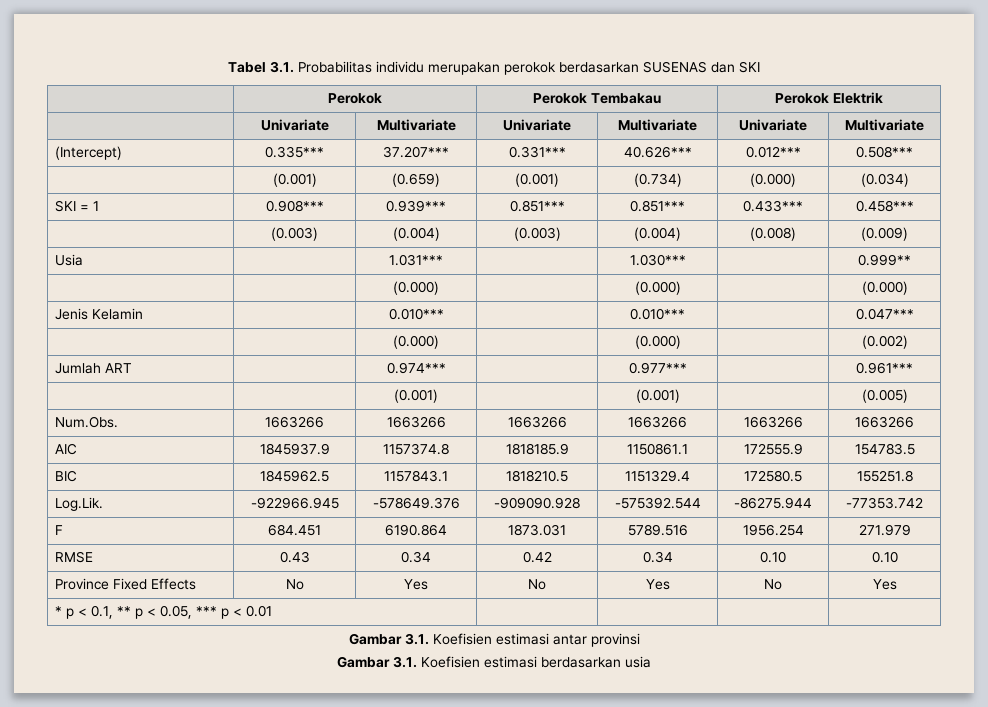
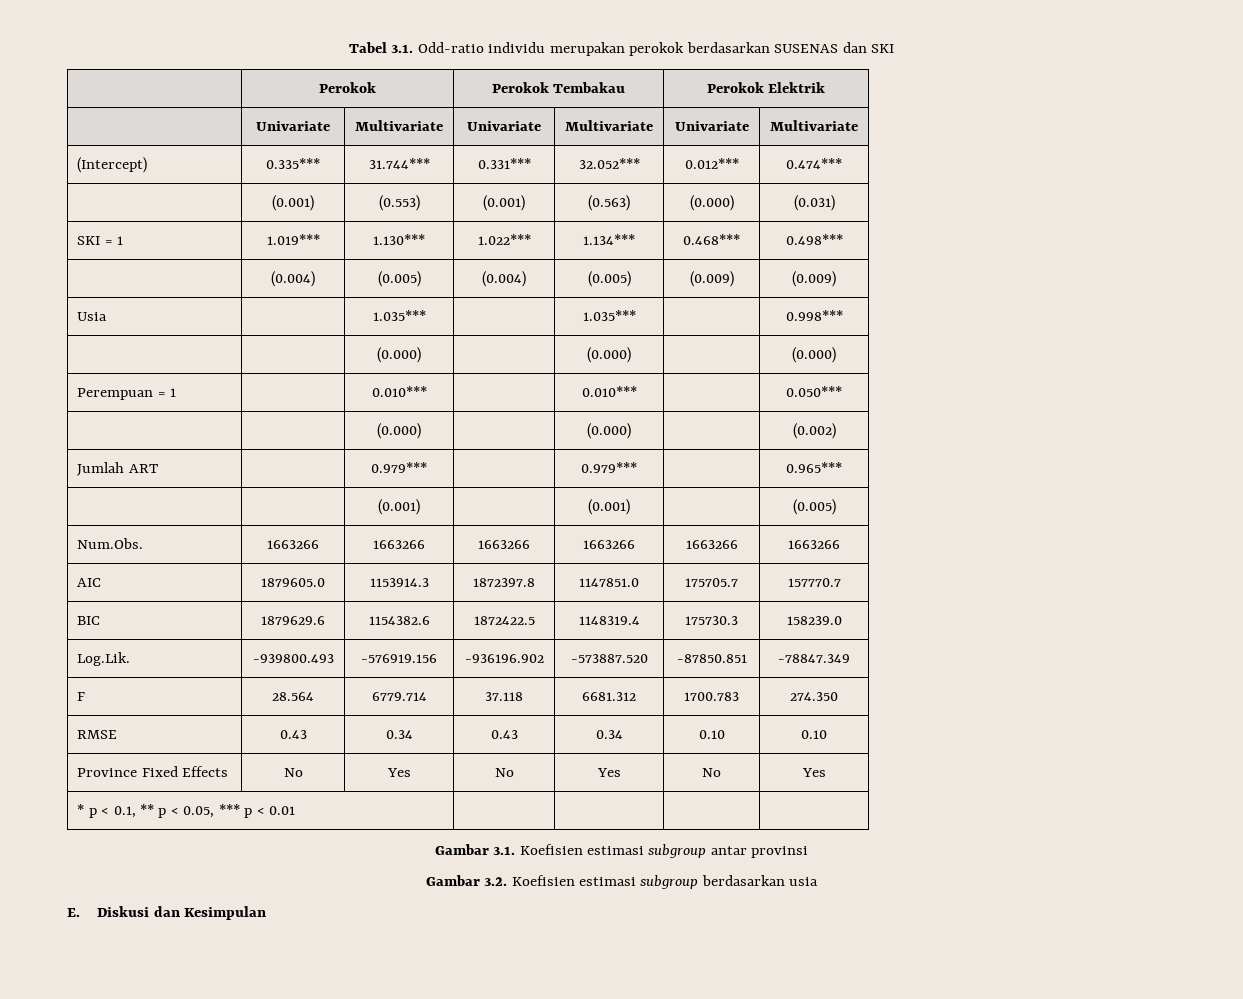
- Tabel 3.1. Probabilitas individu merupakan perokok berdasarkan SUSENAS dan SKI
+ Tabel 3.1. Odd-ratio individu merupakan perokok berdasarkan SUSENAS dan SKI
- (Intercept) | 0.335*** | 37.207*** | 0.331*** | 40.626*** | 0.012*** | 0.508***
- | (0.001) | (0.659) | (0.001) | (0.734) | (0.000) | (0.034)
+ (Intercept) | 0.335*** | 31.744*** | 0.331*** | 32.052*** | 0.012*** | 0.474***
+ | (0.001) | (0.553) | (0.001) | (0.563) | (0.000) | (0.031)
- SKI = 1 | 0.908*** | 0.939*** | 0.851*** | 0.851*** | 0.433*** | 0.458***
- | (0.003) | (0.004) | (0.003) | (0.004) | (0.008) | (0.009)
+ SKI = 1 | 1.019*** | 1.130*** | 1.022*** | 1.134*** | 0.468*** | 0.498***
+ | (0.004) | (0.005) | (0.004) | (0.005) | (0.009) | (0.009)
- Usia | | 1.031*** | | 1.030*** | | 0.999**
+ Usia | | 1.035*** | | 1.035*** | | 0.998***
- Jenis Kelamin | | 0.010*** | | 0.010*** | | 0.047***
+ Perempuan = 1 | | 0.010*** | | 0.010*** | | 0.050***
- Jumlah ART | | 0.974*** | | 0.977*** | | 0.961***
+ Jumlah ART | | 0.979*** | | 0.979*** | | 0.965***
- AIC | 1845937.9 | 1157374.8 | 1818185.9 | 1150861.1 | 172555.9 | 154783.5
- BIC | 1845962.5 | 1157843.1 | 1818210.5 | 1151329.4 | 172580.5 | 155251.8
- Log.Lik. | -922966.945 | -578649.376 | -909090.928 | -575392.544 | -86275.944 | -77353.742
- F | 684.451 | 6190.864 | 1873.031 | 5789.516 | 1956.254 | 271.979
+ AIC | 1879605.0 | 1153914.3 | 1872397.8 | 1147851.0 | 175705.7 | 157770.7
+ BIC | 1879629.6 | 1154382.6 | 1872422.5 | 1148319.4 | 175730.3 | 158239.0
+ Log.Lik. | -939800.493 | -576919.156 | -936196.902 | -573887.520 | -87850.851 | -78847.349
+ F | 28.564 | 6779.714 | 37.118 | 6681.312 | 1700.783 | 274.350
- RMSE | 0.43 | 0.34 | 0.42 | 0.34 | 0.10 | 0.10
+ RMSE | 0.43 | 0.34 | 0.43 | 0.34 | 0.10 | 0.10
- Gambar 3.1. Koefisien estimasi antar provinsi
+ Gambar 3.1. Koefisien estimasi subgroup antar provinsi
- Gambar 3.1. Koefisien estimasi berdasarkan usia
+ Gambar 3.2. Koefisien estimasi subgroup berdasarkan usia
+ E. Diskusi dan Kesimpulan

